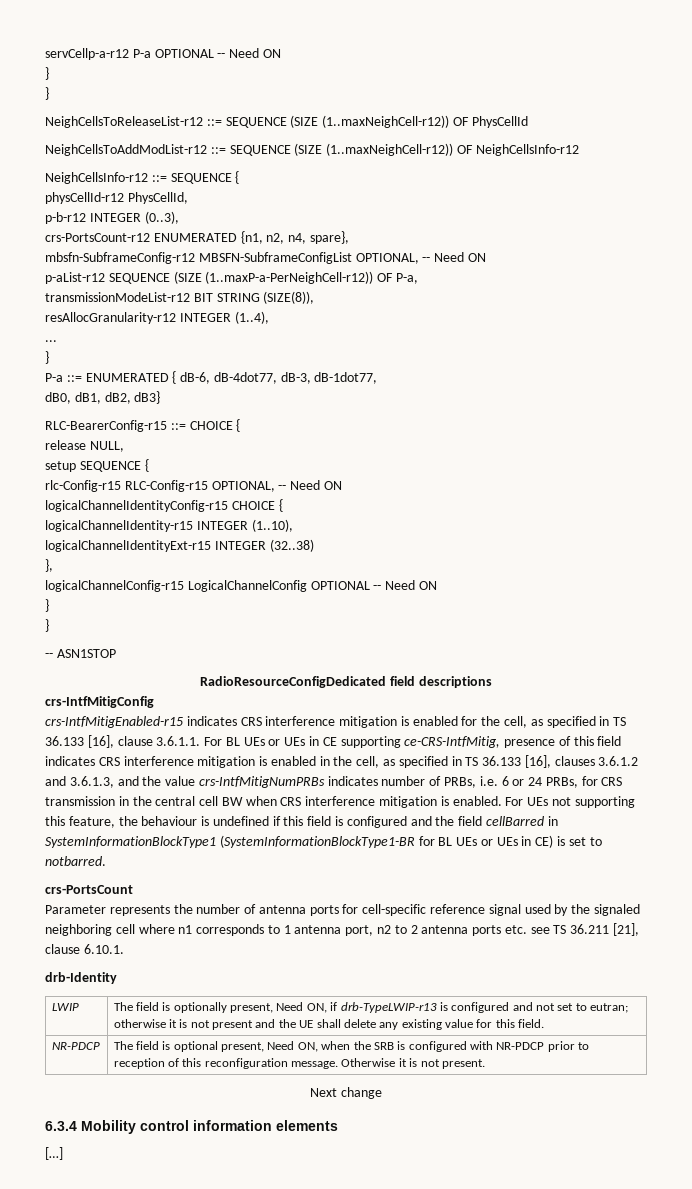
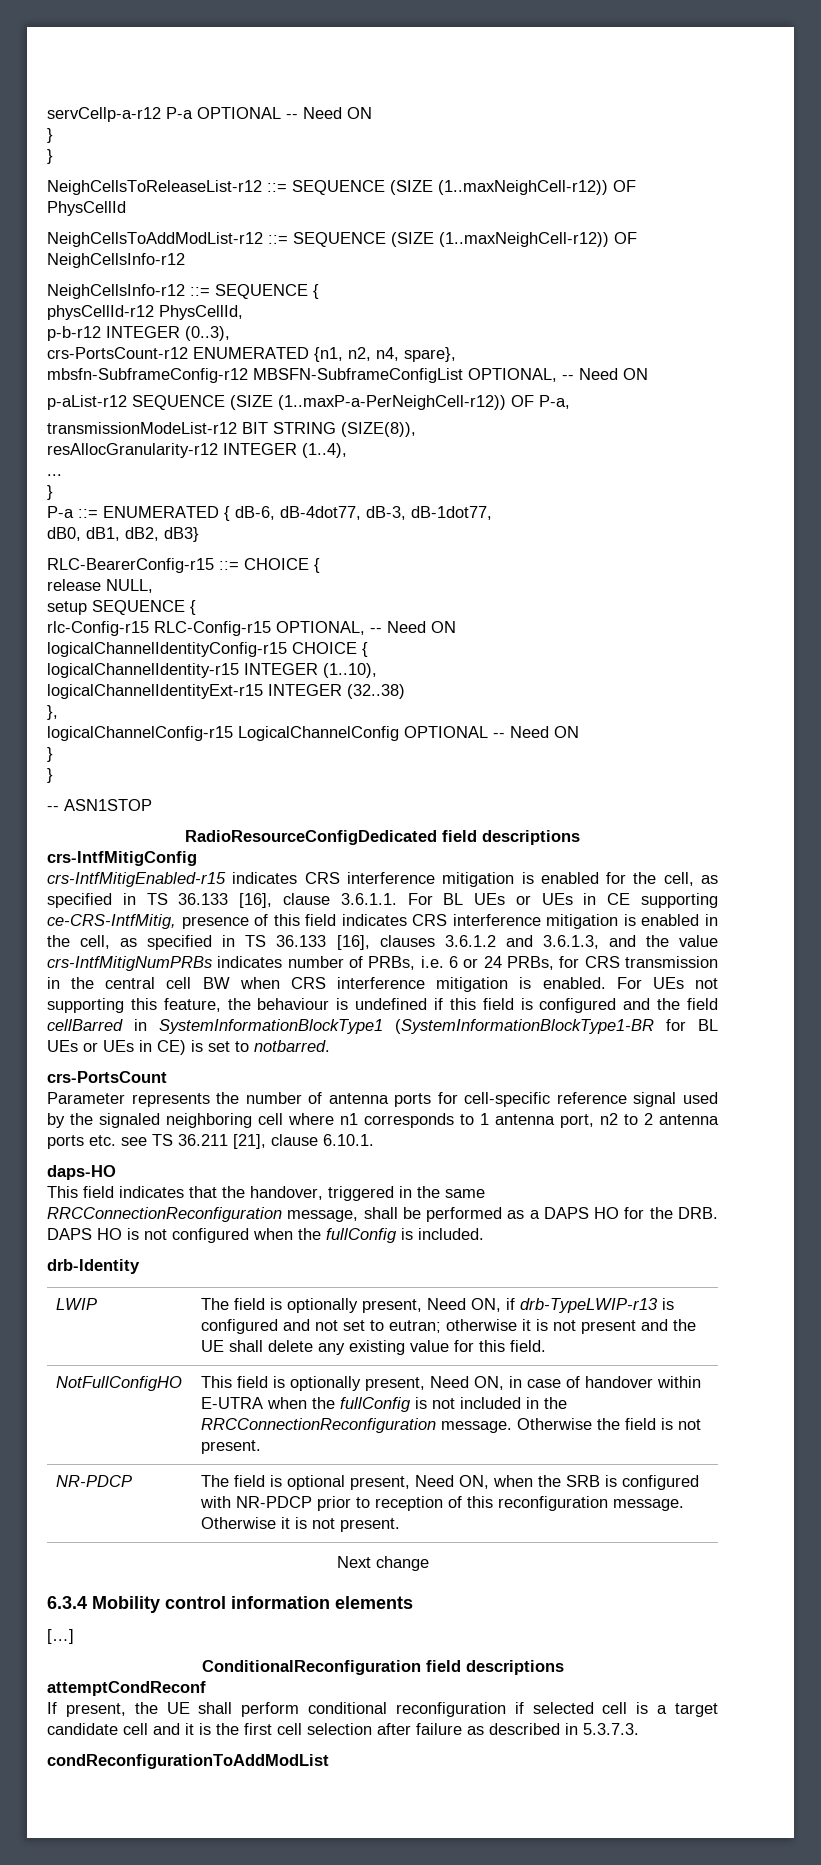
+ daps-HO
+ This field indicates that the handover, triggered in the same RRCConnectionReconfiguration message, shall be performed as a DAPS HO for the DRB. DAPS HO is not configured when the fullConfig is included.
+ NotFullConfigHO | This field is optionally present, Need ON, in case of handover within E-UTRA when the fullConfig is not included in the RRCConnectionReconfiguration message. Otherwise the field is not present.
+ ConditionalReconfiguration field descriptions
+ attemptCondReconf
+ If present, the UE shall perform conditional reconfiguration if selected cell is a target candidate cell and it is the first cell selection after failure as described in 5.3.7.3.
+ condReconfigurationToAddModList

